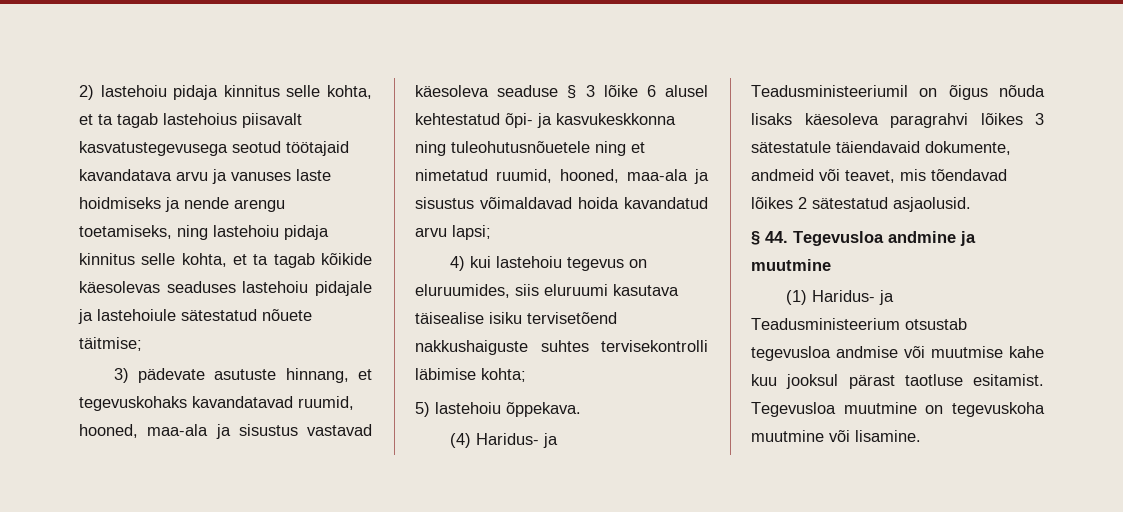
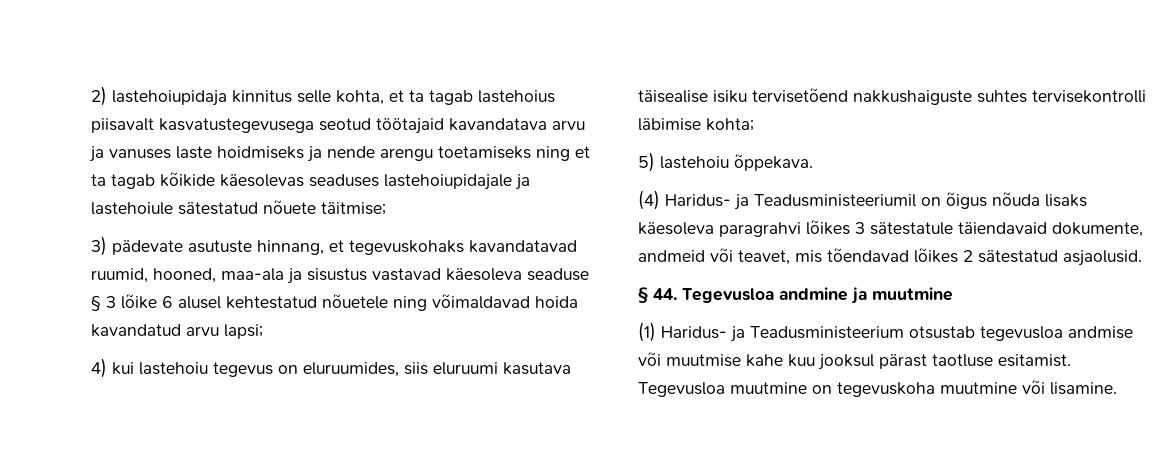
- 2) lastehoiu pidaja kinnitus selle kohta, et ta tagab lastehoius piisavalt kasvatustegevusega seotud töötajaid kavandatava arvu ja vanuses laste hoidmiseks ja nende arengu toetamiseks, ning lastehoiu pidaja kinnitus selle kohta, et ta tagab kõikide käesolevas seaduses lastehoiu pidajale ja lastehoiule sätestatud nõuete täitmise;
+ 2) lastehoiupidaja kinnitus selle kohta, et ta tagab lastehoius piisavalt kasvatustegevusega seotud töötajaid kavandatava arvu ja vanuses laste hoidmiseks ja nende arengu toetamiseks ning et ta tagab kõikide käesolevas seaduses lastehoiupidajale ja lastehoiule sätestatud nõuete täitmise;
- 3) pädevate asutuste hinnang, et tegevuskohaks kavandatavad ruumid, hooned, maa-ala ja sisustus vastavad käesoleva seaduse § 3 lõike 6 alusel kehtestatud õpi- ja kasvukeskkonna ning tuleohutusnõuetele ning et nimetatud ruumid, hooned, maa-ala ja sisustus võimaldavad hoida kavandatud arvu lapsi;
+ 3) pädevate asutuste hinnang, et tegevuskohaks kavandatavad ruumid, hooned, maa-ala ja sisustus vastavad käesoleva seaduse § 3 lõike 6 alusel kehtestatud nõuetele ning võimaldavad hoida kavandatud arvu lapsi;

